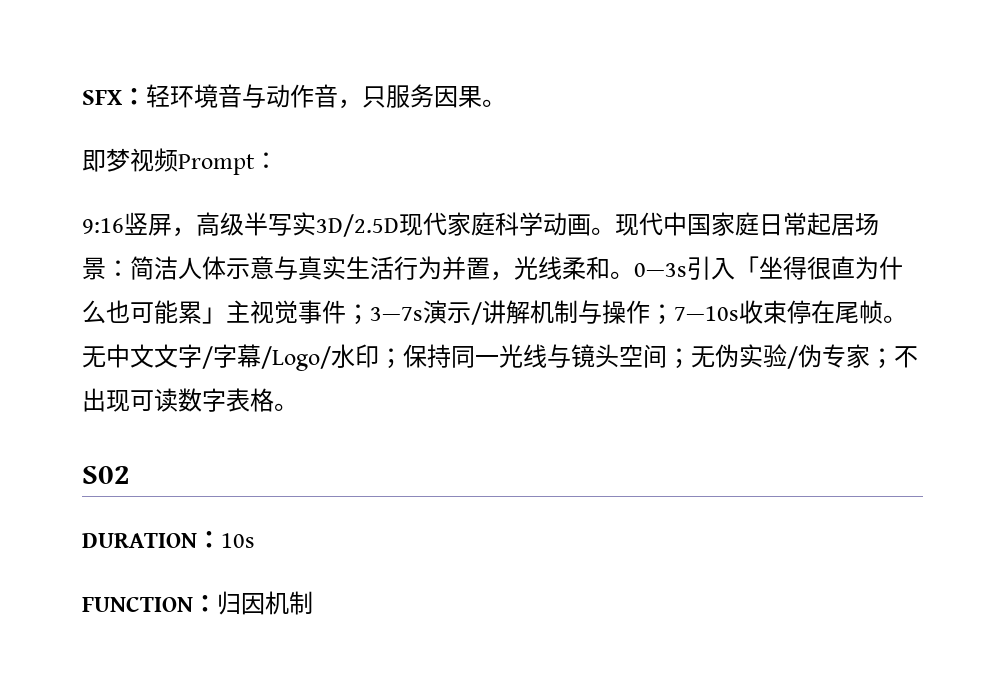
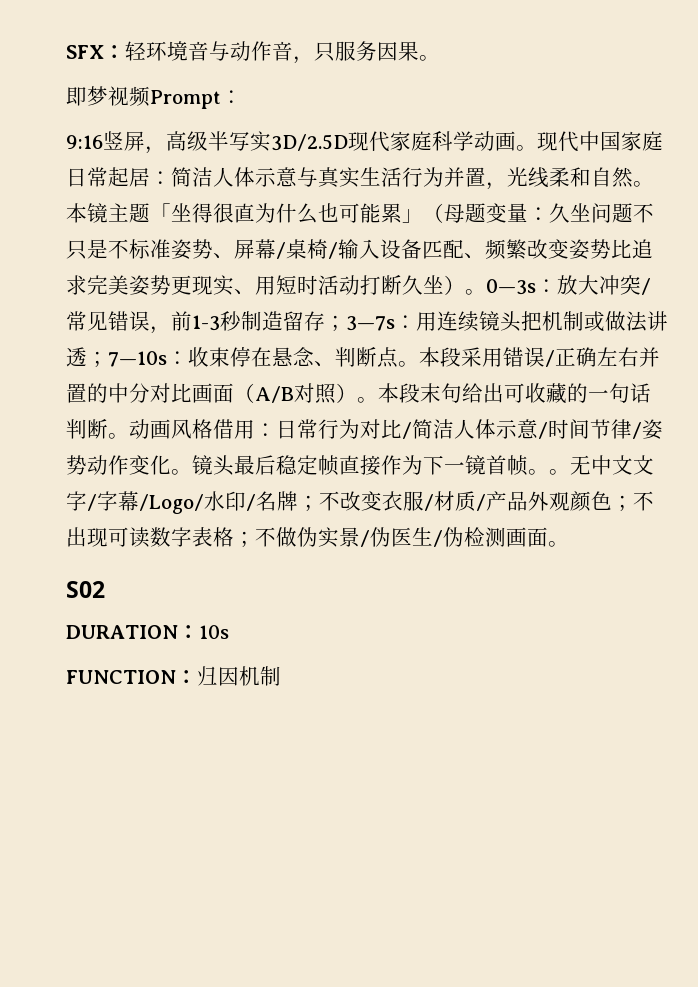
- 现代中国家庭日常起居场景：简洁人体示意与真实生活行为并置，光线柔和。0—3s引入「坐得很直为什么也可能累」主视觉事件；3—7s演示/讲解机制与操作；7—10s收束停在尾帧。
+ 现代中国家庭日常起居：简洁人体示意与真实生活行为并置，光线柔和自然。本镜主题「坐得很直为什么也可能累」（母题变量：久坐问题不只是不标准姿势、屏幕/桌椅/输入设备匹配、频繁改变姿势比追求完美姿势更现实、用短时活动打断久坐）。0—3s：放大冲突/常见错误，前1-3秒制造留存；3—7s：用连续镜头把机制或做法讲透；7—10s：收束停在悬念、判断点。本段采用错误/正确左右并置的中分对比画面（A/B对照）。本段末句给出可收藏的一句话判断。动画风格借用：日常行为对比/简洁人体示意/时间节律/姿势动作变化。镜头最后稳定帧直接作为下一镜首帧。。
- 无中文文字/字幕/Logo/水印；保持同一光线与镜头空间；无伪实验/伪专家；不出现可读数字表格。
+ 无中文文字/字幕/Logo/水印/名牌；不改变衣服/材质/产品外观颜色；不出现可读数字表格；不做伪实景/伪医生/伪检测画面。

